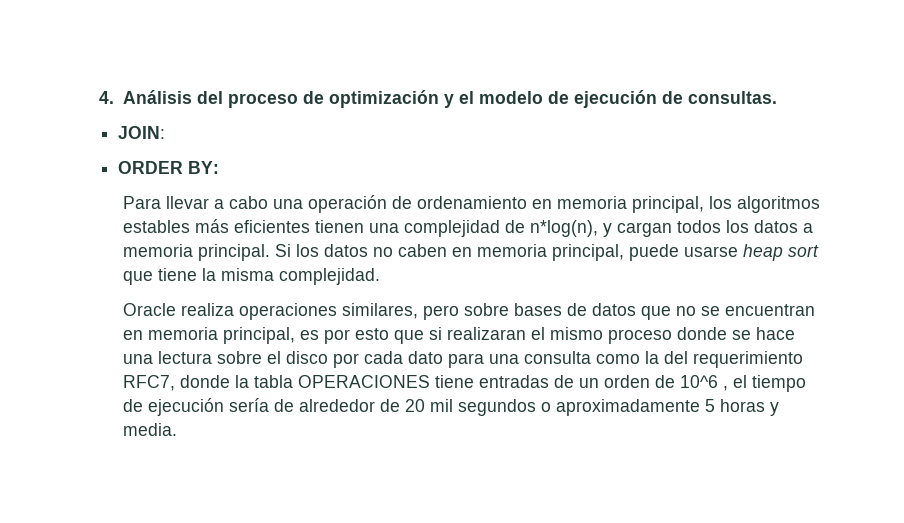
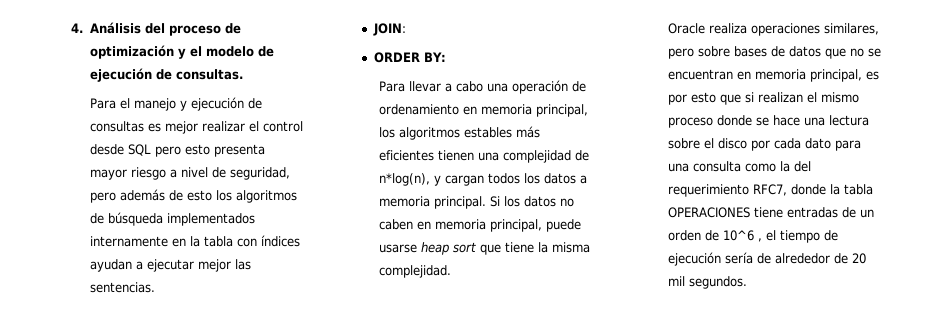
+ Para el manejo y ejecución de consultas es mejor realizar el control desde SQL pero esto presenta mayor riesgo a nivel de seguridad, pero además de esto los algoritmos de búsqueda implementados internamente en la tabla con índices ayudan a ejecutar mejor las sentencias.
- Oracle realiza operaciones similares, pero sobre bases de datos que no se encuentran en memoria principal, es por esto que si realizaran el mismo proceso donde se hace una lectura sobre el disco por cada dato para una consulta como la del requerimiento RFC7, donde la tabla OPERACIONES tiene entradas de un orden de 10^6 , el tiempo de ejecución sería de alrededor de 20 mil segundos o aproximadamente 5 horas y media.
+ Oracle realiza operaciones similares, pero sobre bases de datos que no se encuentran en memoria principal, es por esto que si realizan el mismo proceso donde se hace una lectura sobre el disco por cada dato para una consulta como la del requerimiento RFC7, donde la tabla OPERACIONES tiene entradas de un orden de 10^6 , el tiempo de ejecución sería de alrededor de 20 mil segundos.

